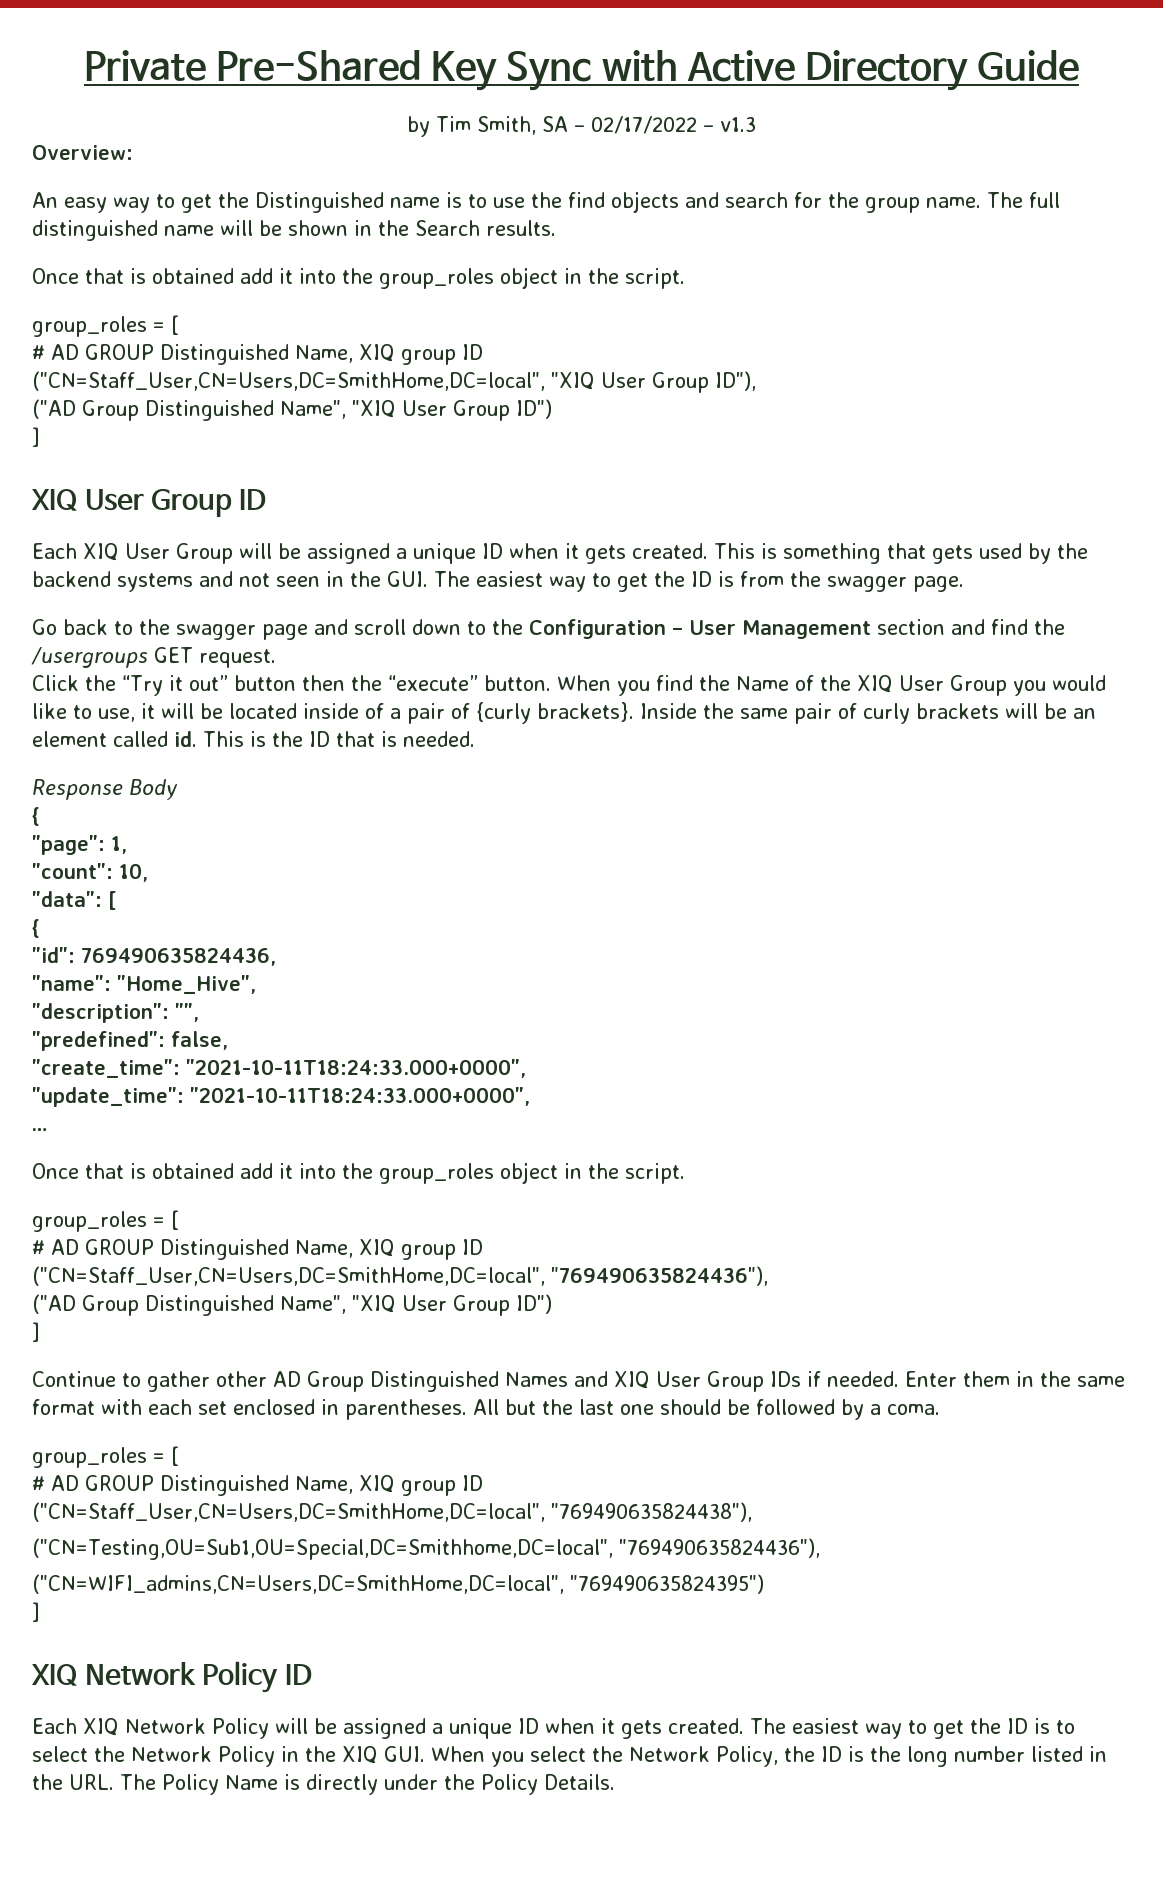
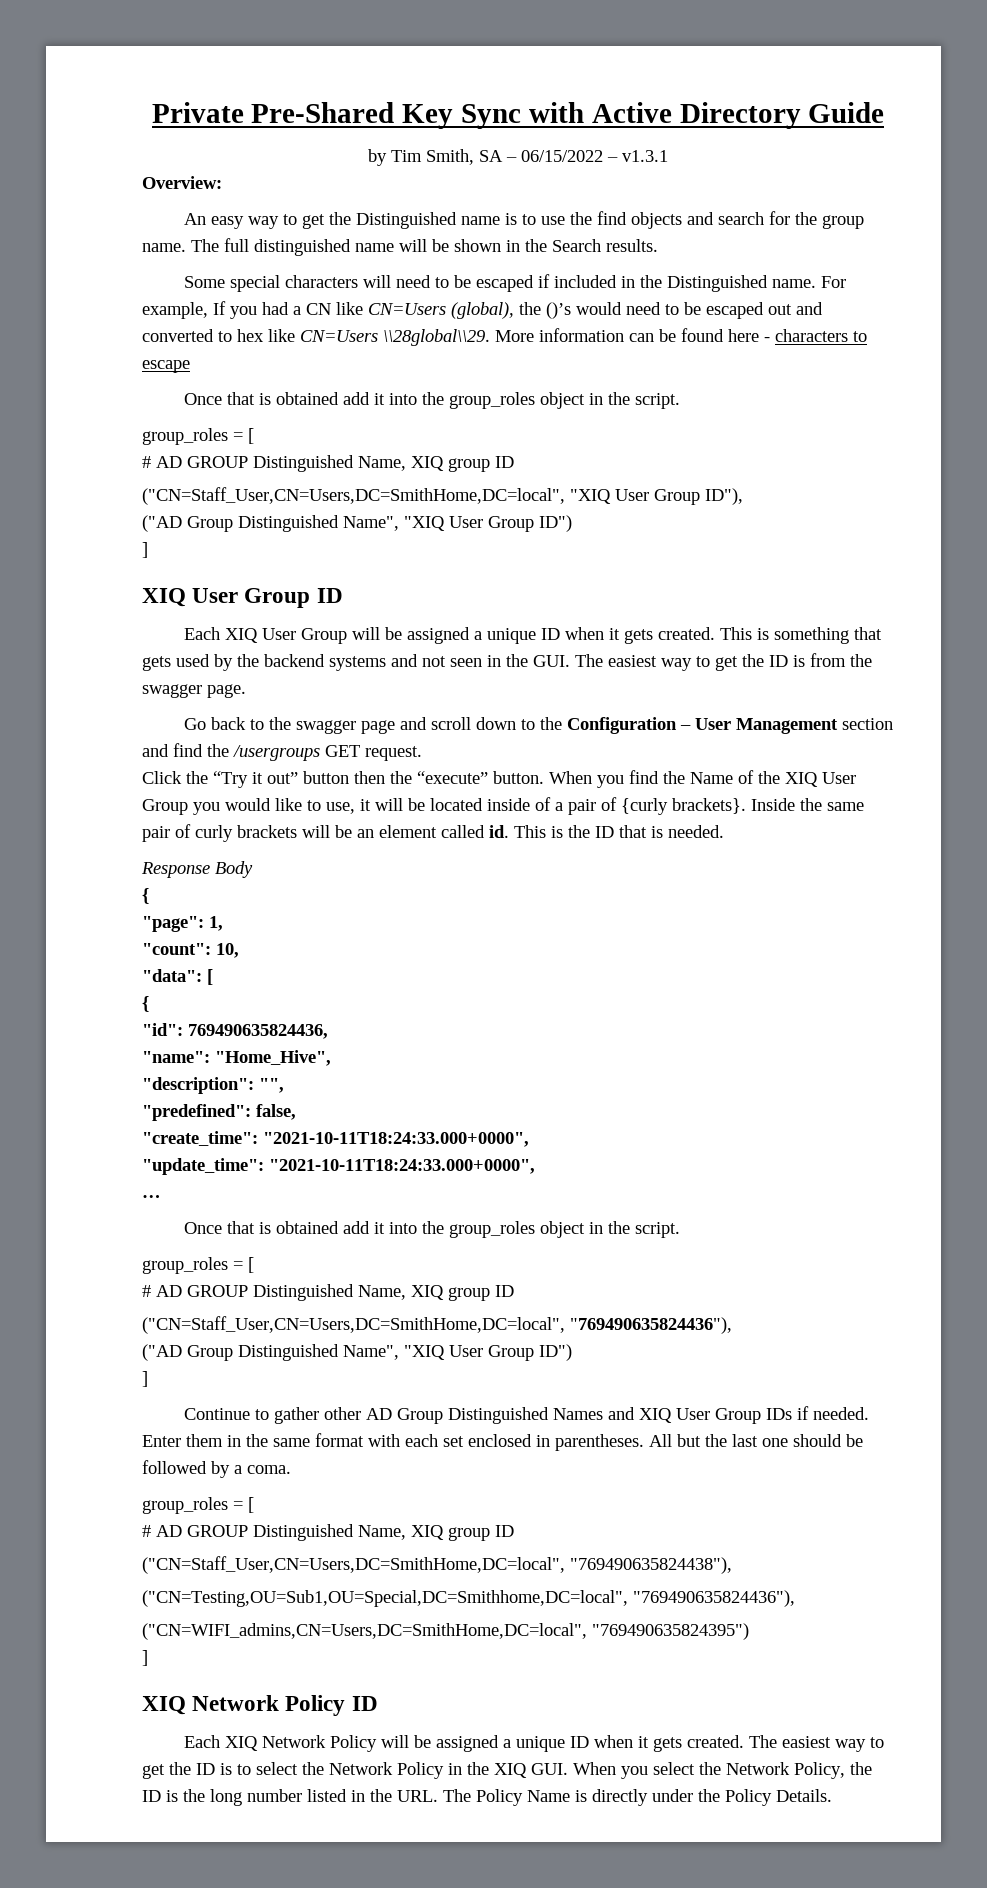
- by Tim Smith, SA – 02/17/2022 – v1.3
+ by Tim Smith, SA – 06/15/2022 – v1.3.1
+ Some special characters will need to be escaped if included in the Distinguished name. For example, If you had a CN like CN=Users (global), the ()’s would need to be escaped out and converted to hex like CN=Users \\28global\\29. More information can be found here - characters to escape

